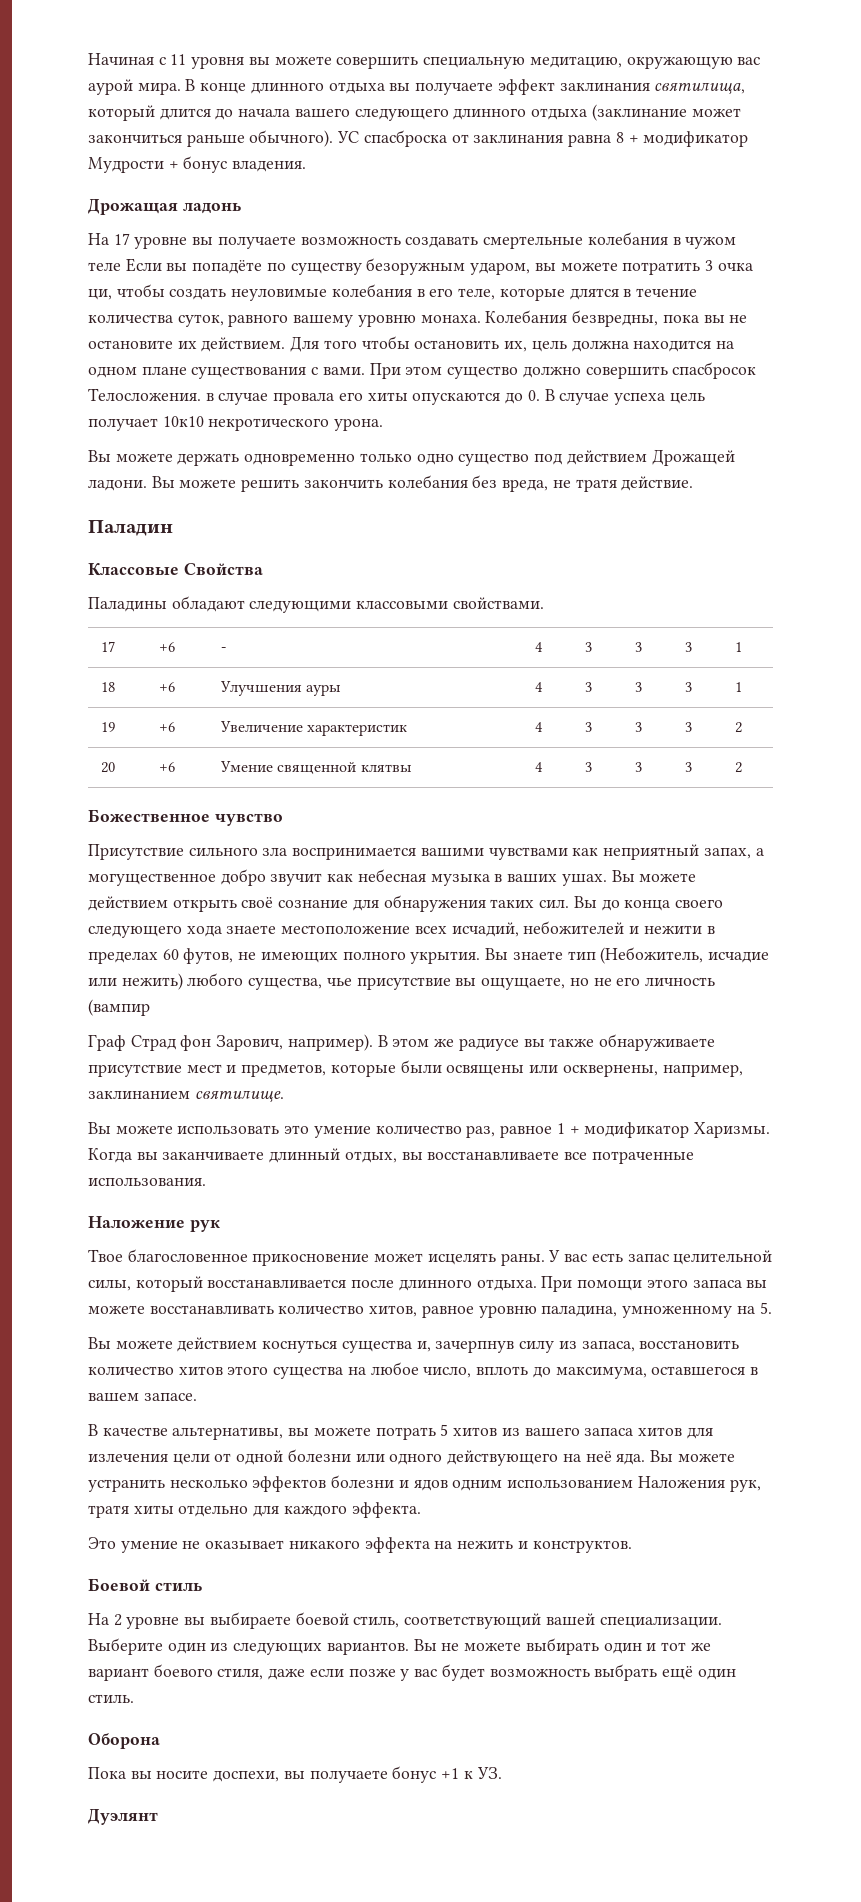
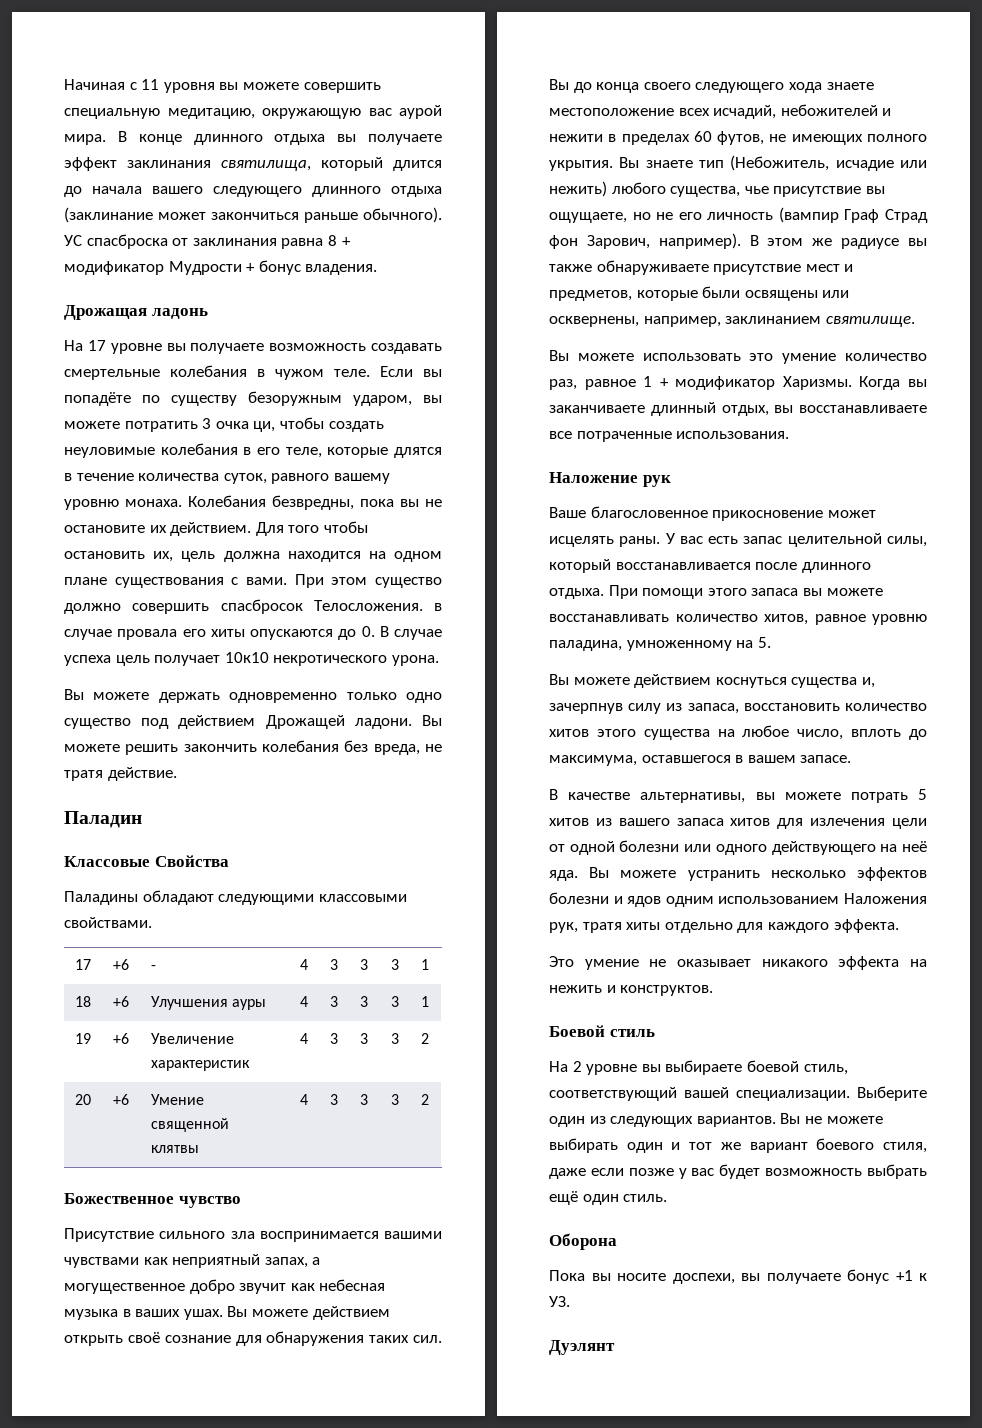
- На 17 уровне вы получаете возможность создавать смертельные колебания в чужом теле Если вы попадёте по существу безоружным ударом, вы можете потратить 3 очка ци, чтобы создать неуловимые колебания в его теле, которые длятся в течение количества суток, равного вашему уровню монаха.
+ На 17 уровне вы получаете возможность создавать смертельные колебания в чужом теле. Если вы попадёте по существу безоружным ударом, вы можете потратить 3 очка ци, чтобы создать неуловимые колебания в его теле, которые длятся в течение количества суток, равного вашему уровню монаха.
- Вы знаете тип (Небожитель, исчадие или нежить) любого существа, чье присутствие вы ощущаете, но не его личность (вампир
- Граф Страд фон Зарович, например).
+ Вы знаете тип (Небожитель, исчадие или нежить) любого существа, чье присутствие вы ощущаете, но не его личность (вампир Граф Страд фон Зарович, например).
- Твое благословенное прикосновение может исцелять раны.
+ Ваше благословенное прикосновение может исцелять раны.

